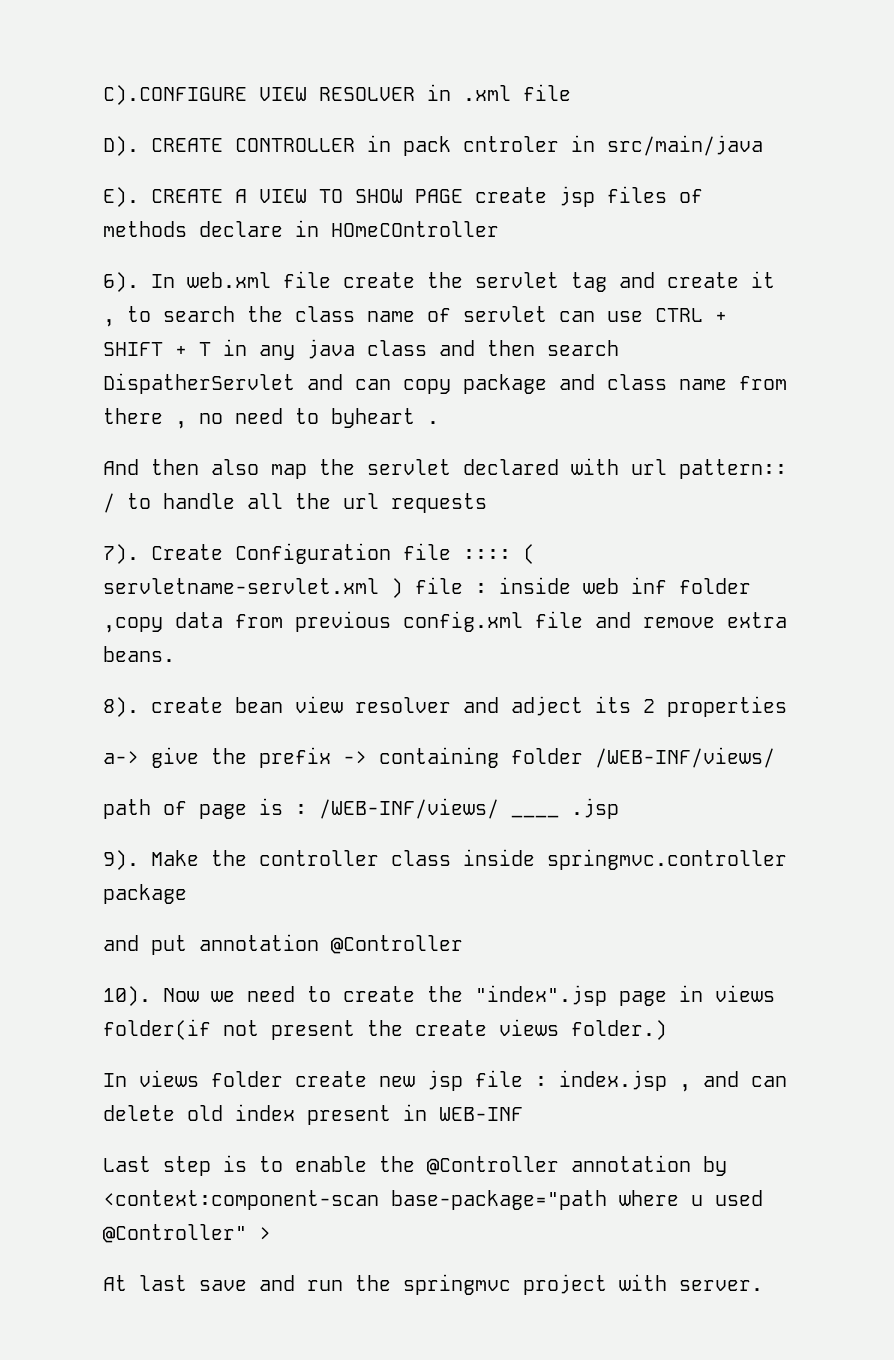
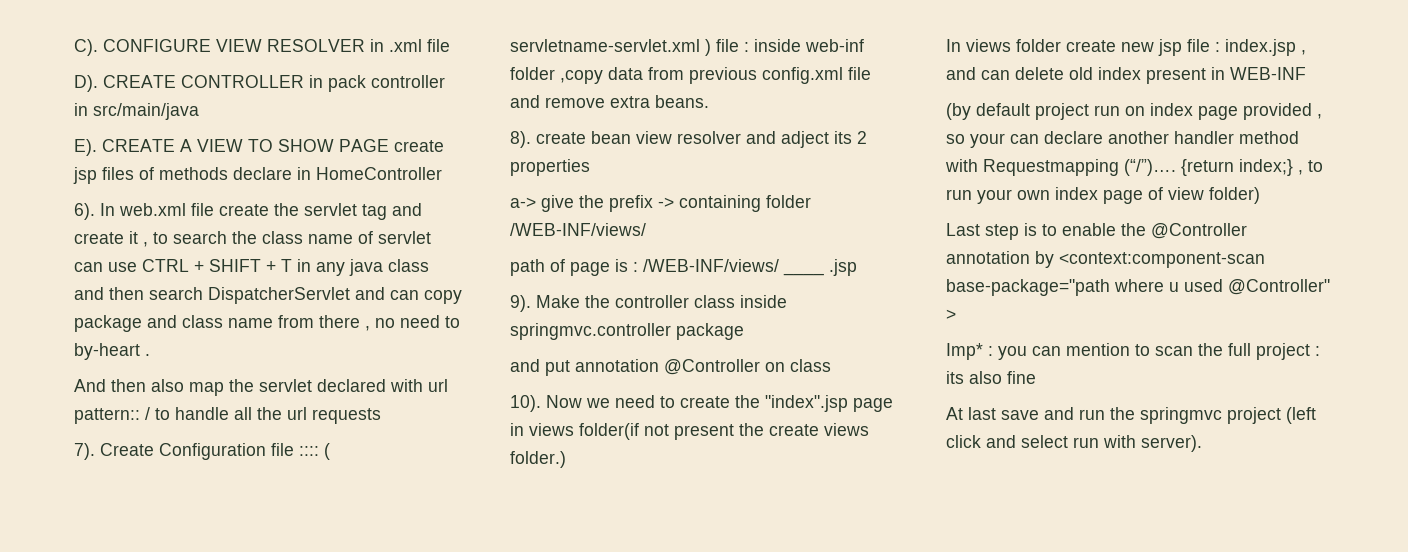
- C).CONFIGURE VIEW RESOLVER in .xml file
+ C). CONFIGURE VIEW RESOLVER in .xml file
- D). CREATE CONTROLLER in pack cntroler in src/main/java
+ D). CREATE CONTROLLER in pack controller in src/main/java
- E). CREATE A VIEW TO SHOW PAGE create jsp files of methods declare in HOmeCOntroller
+ E). CREATE A VIEW TO SHOW PAGE create jsp files of methods declare in HomeController
- In web.xml file create the servlet tag and create it , to search the class name of servlet can use CTRL + SHIFT + T in any java class and then search DispatherServlet and can copy package and class name from there , no need to byheart .
+ In web.xml file create the servlet tag and create it , to search the class name of servlet can use CTRL + SHIFT + T in any java class and then search DispatcherServlet and can copy package and class name from there , no need to by-heart .
- Create Configuration file :::: ( servletname-servlet.xml ) file : inside web inf folder ,copy data from previous config.xml file and remove extra beans.
+ Create Configuration file :::: ( servletname-servlet.xml ) file : inside web-inf folder ,copy data from previous config.xml file and remove extra beans.
- and put annotation @Controller
+ and put annotation @Controller on class
+ (by default project run on index page provided , so your can declare another handler method with Requestmapping (“/”)…. {return index;} , to run your own index page of view folder)
+ Imp* : you can mention to scan the full project : its also fine
- At last save and run the springmvc project with server.
+ At last save and run the springmvc project (left click and select run with server).

